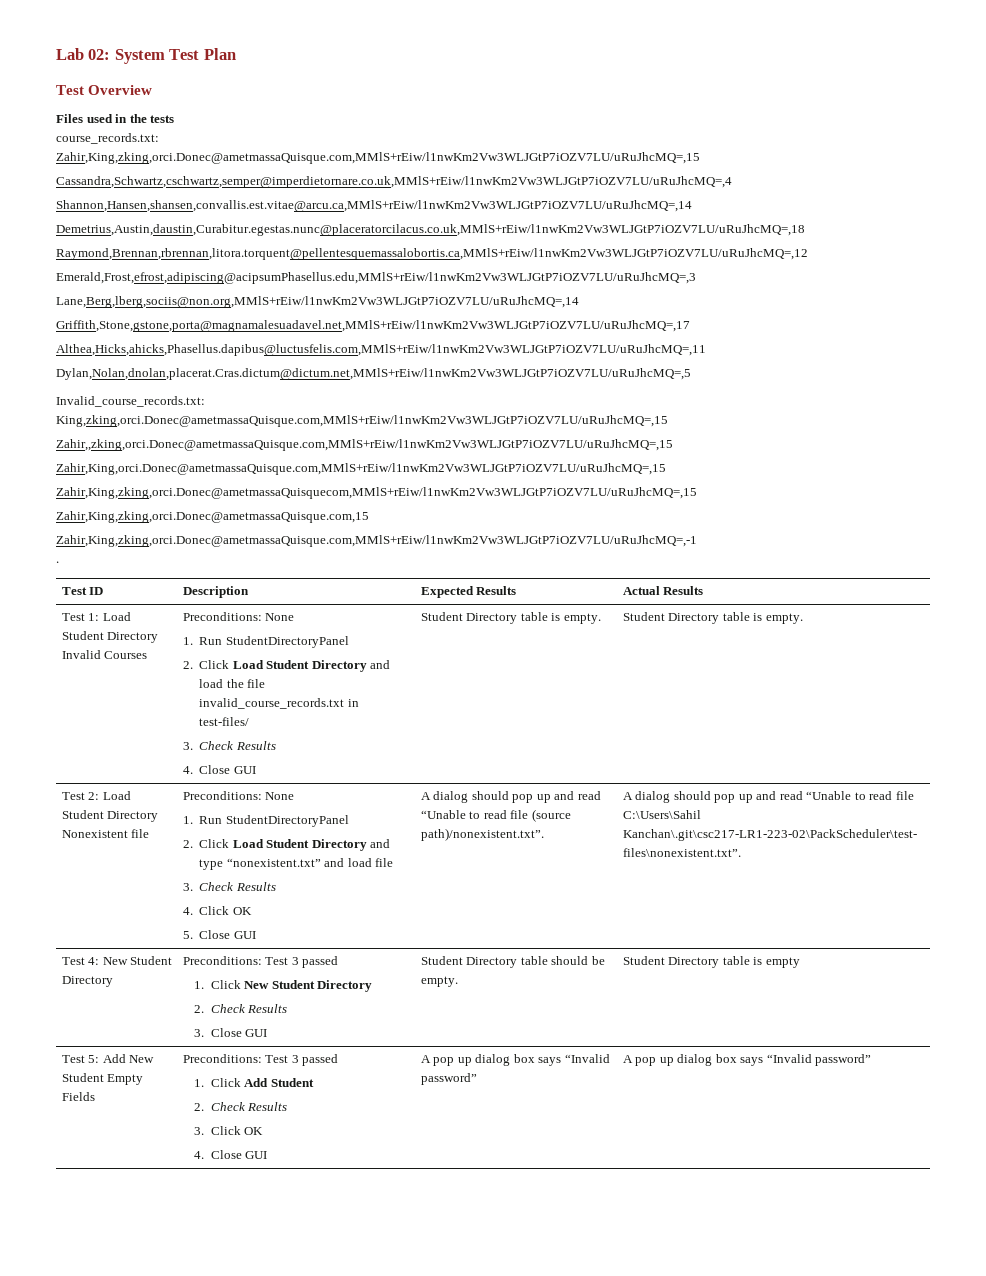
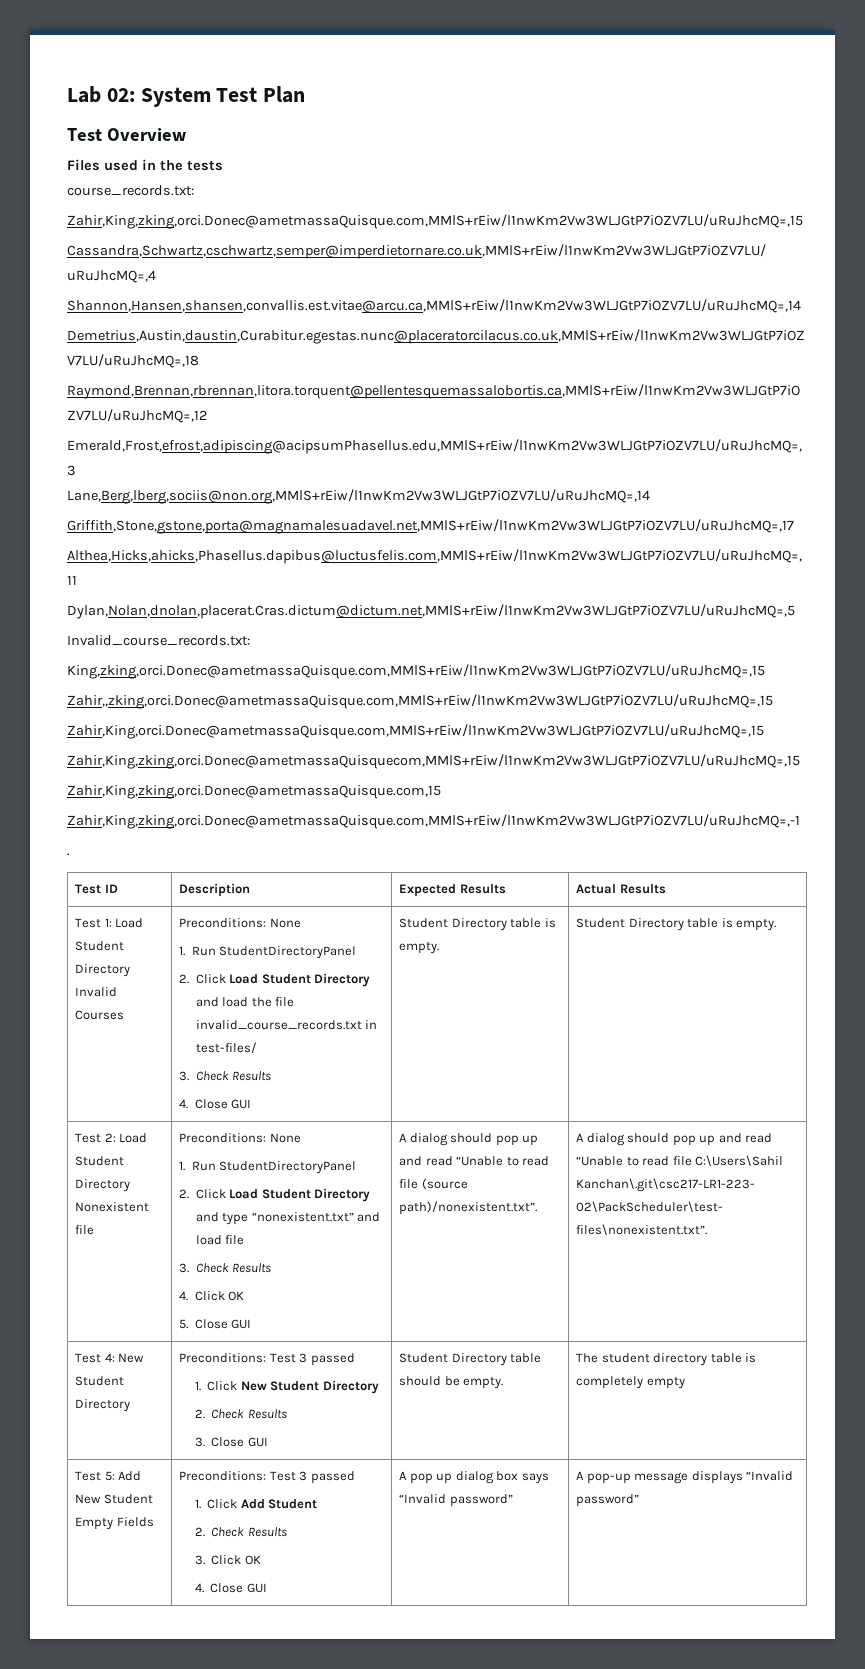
  Test 4: New Student Directory | Preconditions: Test 3 passed
  1. Click New Student Directory
  2. Check Results
- 3. Close GUI | Student Directory table should be empty. | Student Directory table is empty
+ 3. Close GUI | Student Directory table should be empty. | The student directory table is completely empty
  Test 5: Add New Student Empty Fields | Preconditions: Test 3 passed
  1. Click Add Student
  2. Check Results
  3. Click OK
- 4. Close GUI | A pop up dialog box says “Invalid password” | A pop up dialog box says “Invalid password”
+ 4. Close GUI | A pop up dialog box says “Invalid password” | A pop-up message displays “Invalid password”

